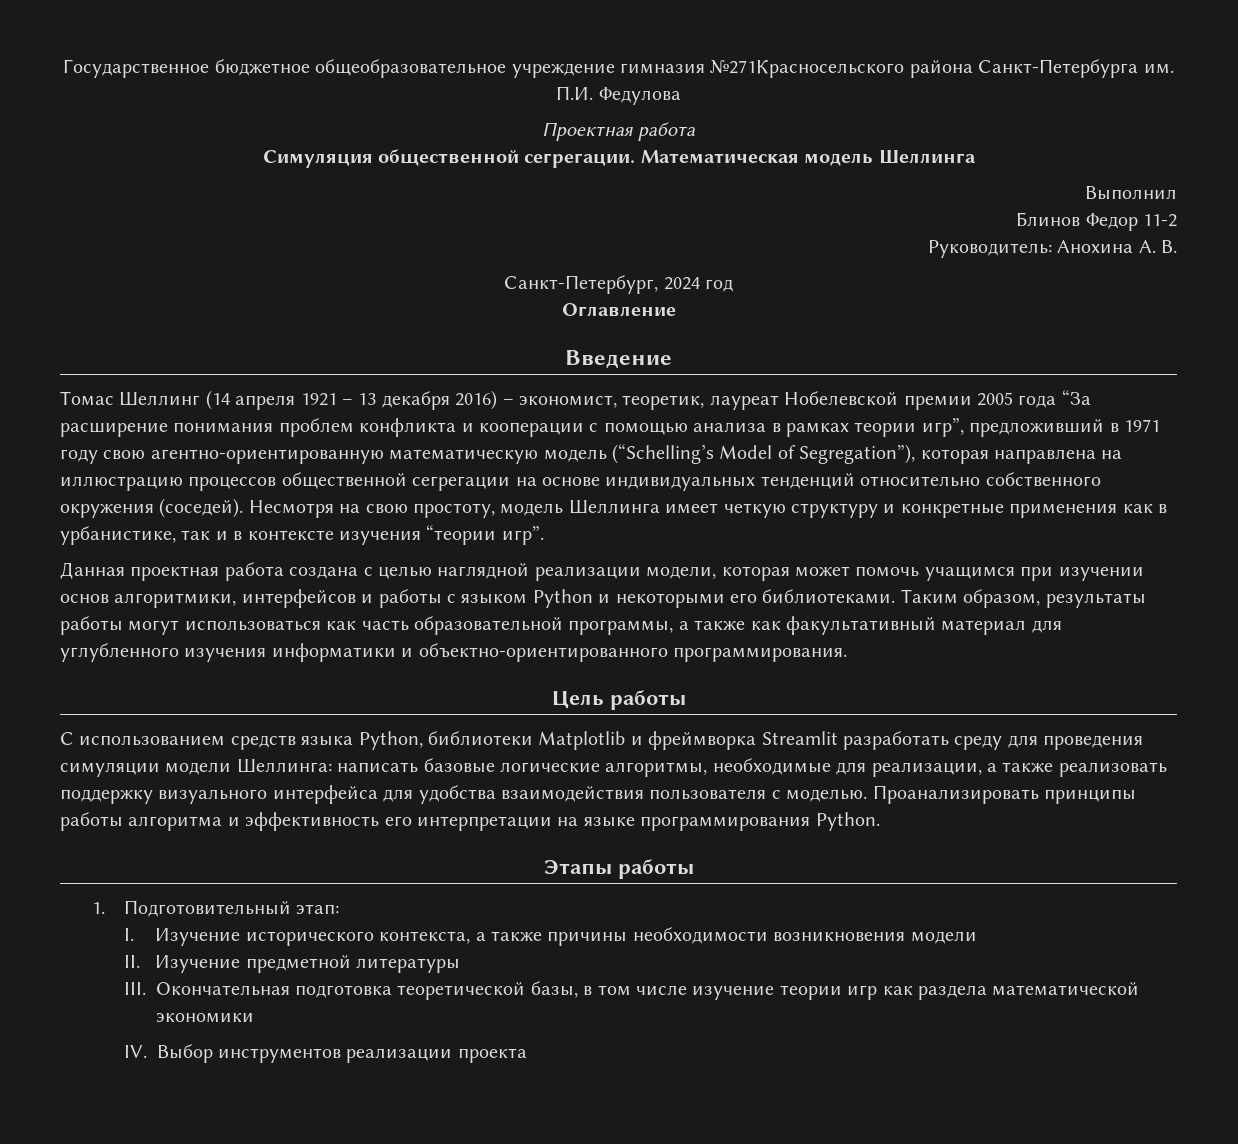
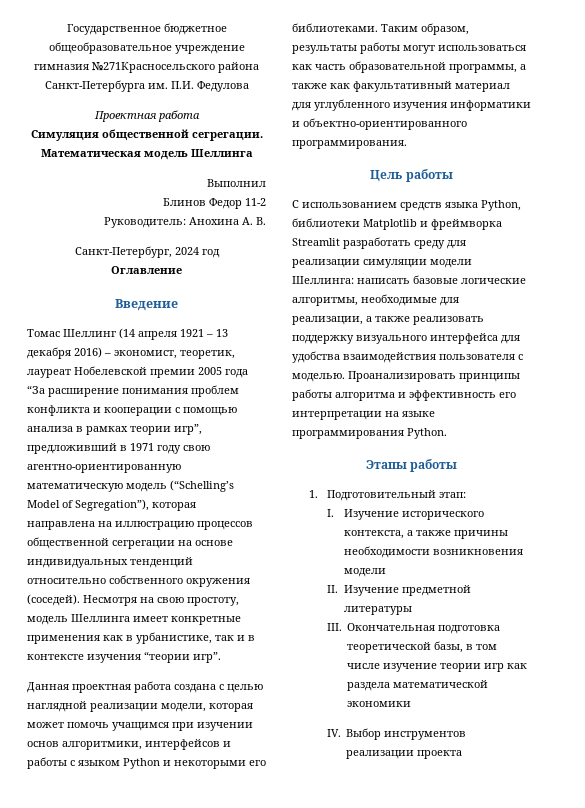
- Несмотря на свою простоту, модель Шеллинга имеет четкую структуру и конкретные применения как в урбанистике, так и в контексте изучения “теории игр”.
+ Несмотря на свою простоту, модель Шеллинга имеет конкретные применения как в урбанистике, так и в контексте изучения “теории игр”.
- С использованием средств языка Python, библиотеки Matplotlib и фреймворка Streamlit разработать среду для проведения симуляции модели Шеллинга: написать базовые логические алгоритмы, необходимые для реализации, а также реализовать поддержку визуального интерфейса для удобства взаимодействия пользователя с моделью.
+ С использованием средств языка Python, библиотеки Matplotlib и фреймворка Streamlit разработать среду для реализации симуляции модели Шеллинга: написать базовые логические алгоритмы, необходимые для реализации, а также реализовать поддержку визуального интерфейса для удобства взаимодействия пользователя с моделью.

